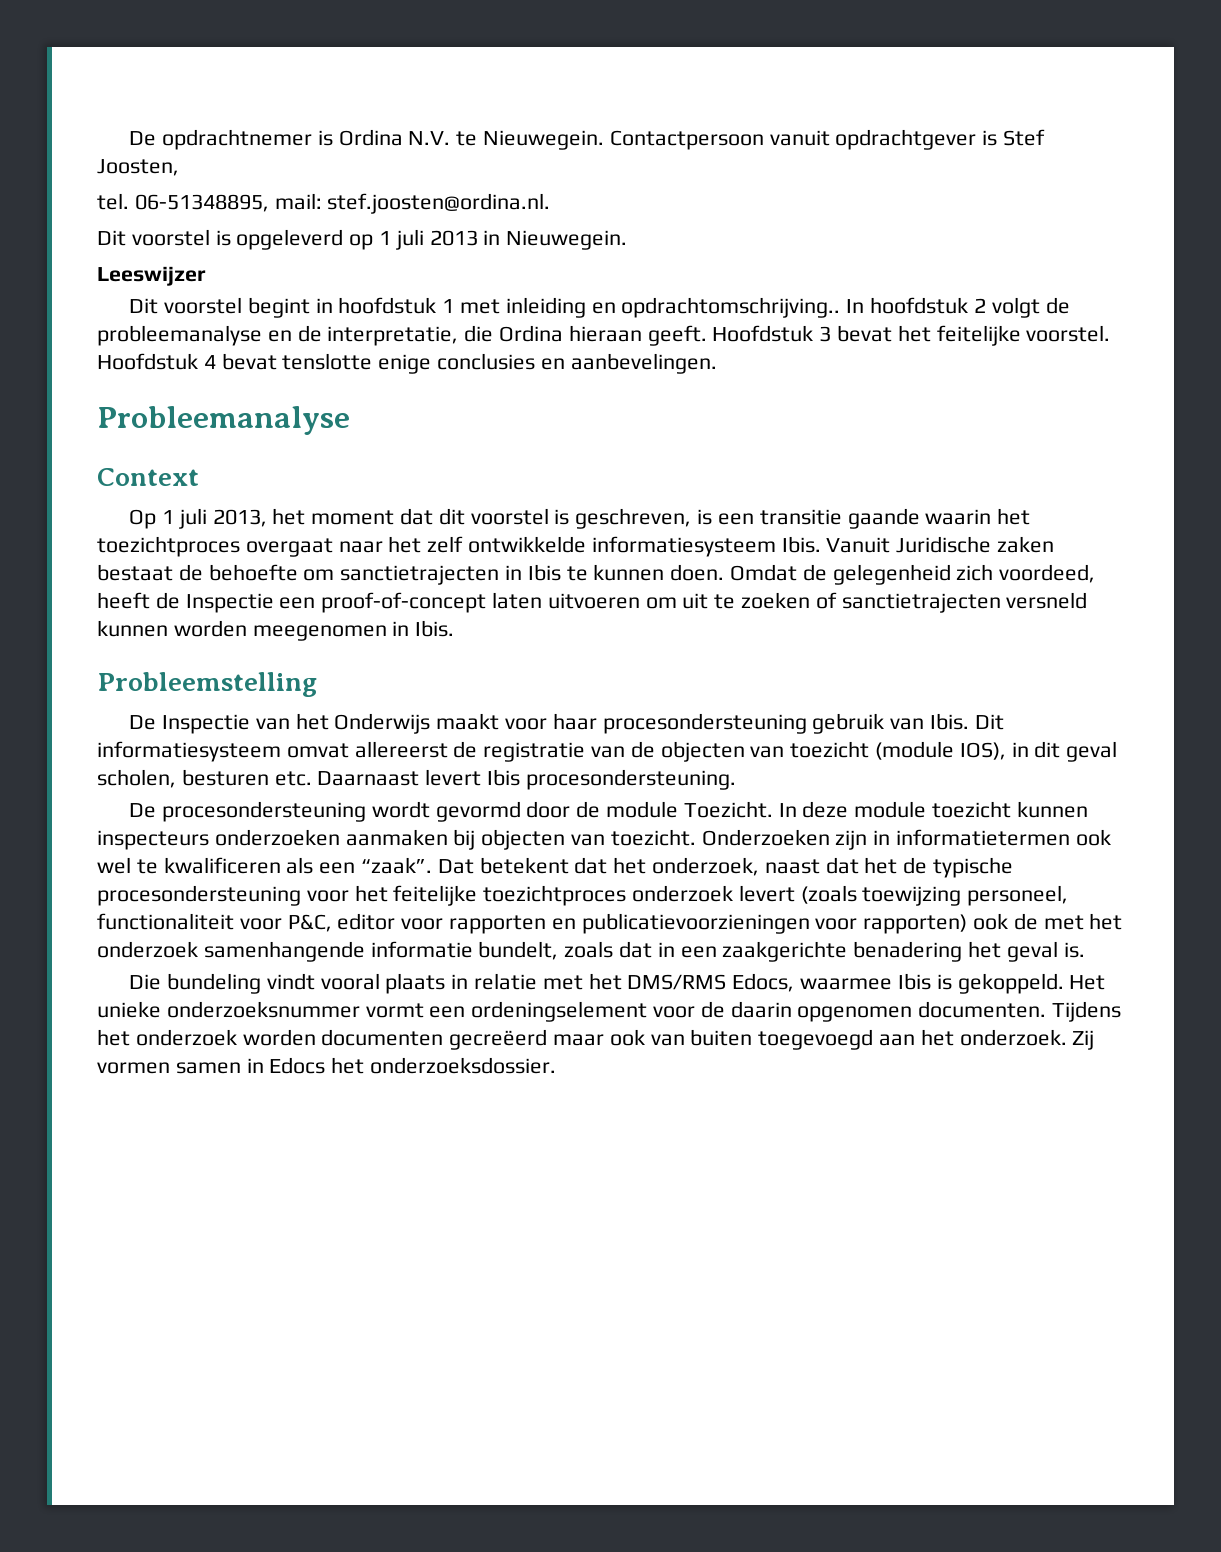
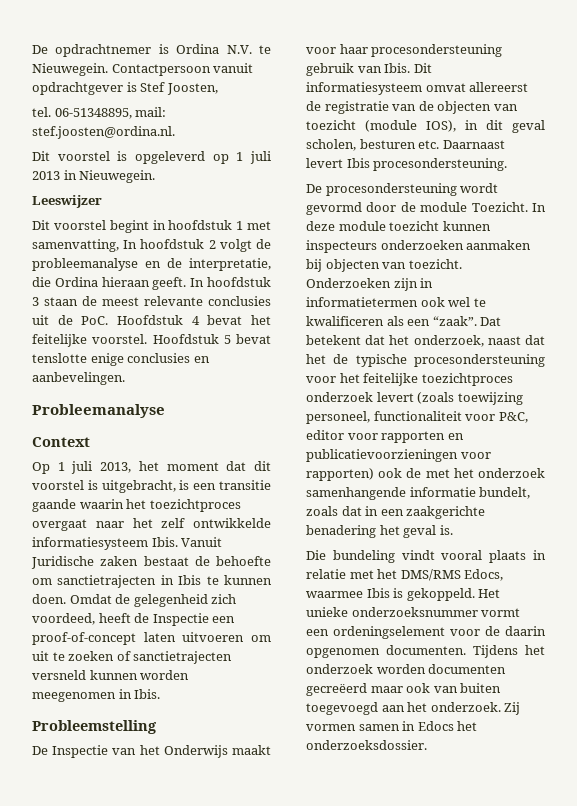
- Dit voorstel begint in hoofdstuk 1 met inleiding en opdrachtomschrijving.. In hoofdstuk 2 volgt de probleemanalyse en de interpretatie, die Ordina hieraan geeft.
+ Dit voorstel begint in hoofdstuk 1 met samenvatting, In hoofdstuk 2 volgt de probleemanalyse en de interpretatie, die Ordina hieraan geeft.
- Hoofdstuk 3 bevat het feitelijke voorstel.
+ In hoofdstuk 3 staan de meest relevante conclusies uit de PoC. Hoofdstuk 4 bevat het feitelijke voorstel.
- Hoofdstuk 4 bevat tenslotte enige conclusies en aanbevelingen.
+ Hoofdstuk 5 bevat tenslotte enige conclusies en aanbevelingen.
- Op 1 juli 2013, het moment dat dit voorstel is geschreven, is een transitie gaande waarin het toezichtproces overgaat naar het zelf ontwikkelde informatiesysteem Ibis.
+ Op 1 juli 2013, het moment dat dit voorstel is uitgebracht, is een transitie gaande waarin het toezichtproces overgaat naar het zelf ontwikkelde informatiesysteem Ibis.

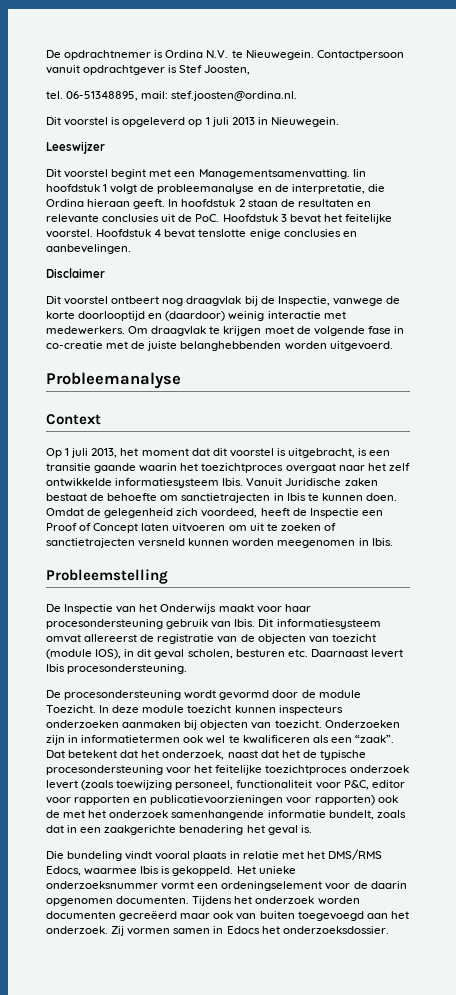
- Dit voorstel begint in hoofdstuk 1 met samenvatting, In hoofdstuk 2 volgt de probleemanalyse en de interpretatie, die Ordina hieraan geeft.
+ Dit voorstel begint met een Managementsamenvatting. Iin hoofdstuk 1 volgt de probleemanalyse en de interpretatie, die Ordina hieraan geeft.
- In hoofdstuk 3 staan de meest relevante conclusies uit de PoC. Hoofdstuk 4 bevat het feitelijke voorstel.
+ In hoofdstuk 2 staan de resultaten en relevante conclusies uit de PoC. Hoofdstuk 3 bevat het feitelijke voorstel.
- Hoofdstuk 5 bevat tenslotte enige conclusies en aanbevelingen.
+ Hoofdstuk 4 bevat tenslotte enige conclusies en aanbevelingen.
+ Disclaimer
+ Dit voorstel ontbeert nog draagvlak bij de Inspectie, vanwege de korte doorlooptijd en (daardoor) weinig interactie met medewerkers. Om draagvlak te krijgen moet de volgende fase in co-creatie met de juiste belanghebbenden worden uitgevoerd.
- Omdat de gelegenheid zich voordeed, heeft de Inspectie een proof-of-concept laten uitvoeren om uit te zoeken of sanctietrajecten versneld kunnen worden meegenomen in Ibis.
+ Omdat de gelegenheid zich voordeed, heeft de Inspectie een Proof of Concept laten uitvoeren om uit te zoeken of sanctietrajecten versneld kunnen worden meegenomen in Ibis.

